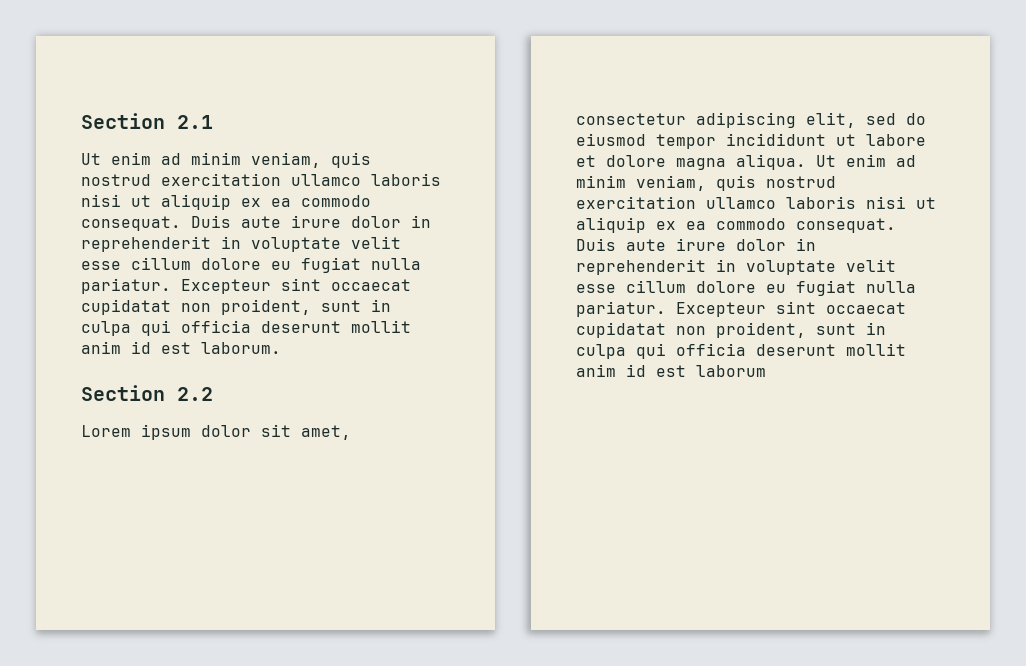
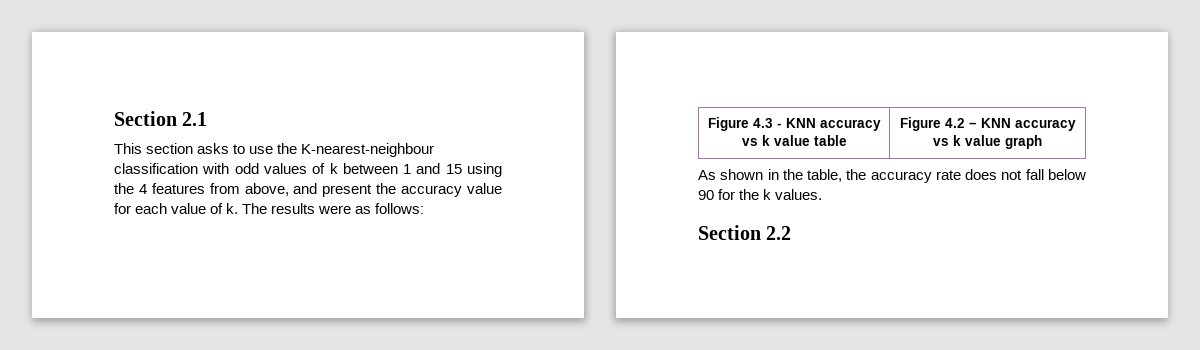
- Ut enim ad minim veniam, quis nostrud exercitation ullamco laboris nisi ut aliquip ex ea commodo consequat. Duis aute irure dolor in reprehenderit in voluptate velit esse cillum dolore eu fugiat nulla pariatur. Excepteur sint occaecat cupidatat non proident, sunt in culpa qui officia deserunt mollit anim id est laborum.
+ This section asks to use the K-nearest-neighbour classification with odd values of k between 1 and 15 using the 4 features from above, and present the accuracy value for each value of k. The results were as follows:
+ Figure 4.3 - KNN accuracy vs k value table | Figure 4.2 – KNN accuracy vs k value graph
+ As shown in the table, the accuracy rate does not fall below 90 for the k values.
  Section 2.2
- Lorem ipsum dolor sit amet, consectetur adipiscing elit, sed do eiusmod tempor incididunt ut labore et dolore magna aliqua. Ut enim ad minim veniam, quis nostrud exercitation ullamco laboris nisi ut aliquip ex ea commodo consequat. Duis aute irure dolor in reprehenderit in voluptate velit esse cillum dolore eu fugiat nulla pariatur. Excepteur sint occaecat cupidatat non proident, sunt in culpa qui officia deserunt mollit anim id est laborum

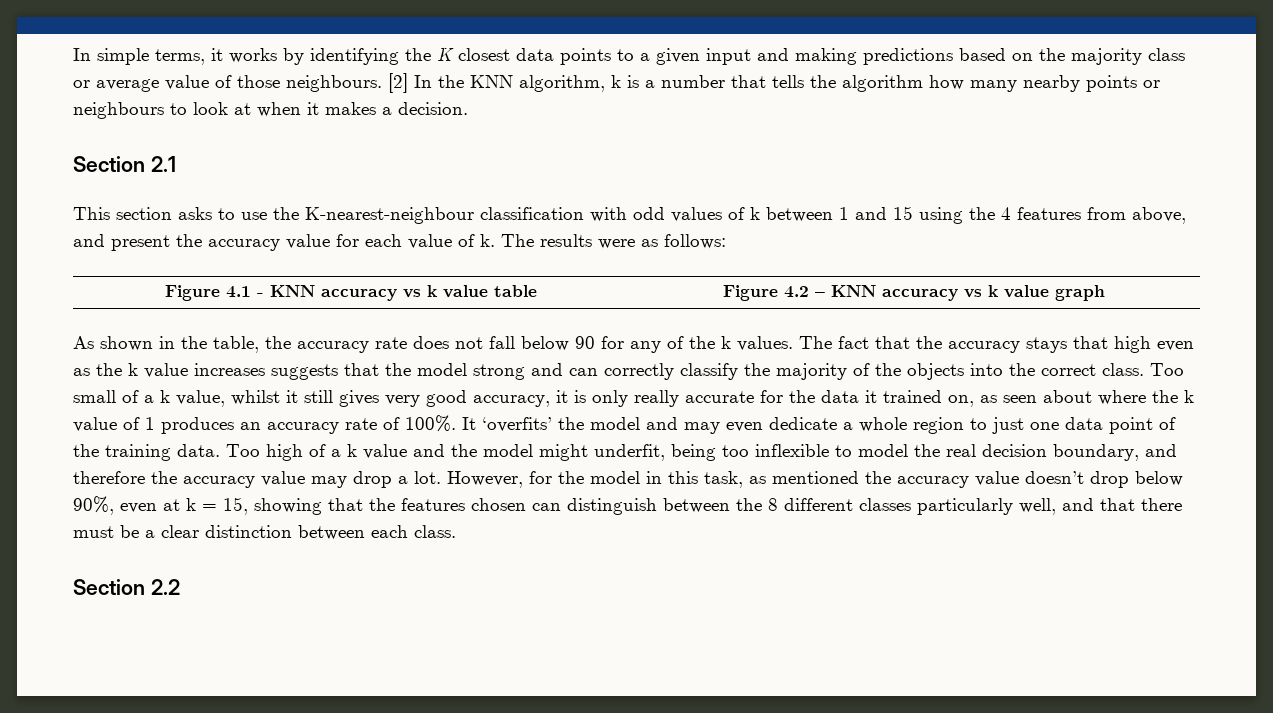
+ In simple terms, it works by identifying the K closest data points to a given input and making predictions based on the majority class or average value of those neighbours. [2] In the KNN algorithm, k is a number that tells the algorithm how many nearby points or neighbours to look at when it makes a decision.
- Figure 4.3 - KNN accuracy vs k value table | Figure 4.2 – KNN accuracy vs k value graph
+ Figure 4.1 - KNN accuracy vs k value table | Figure 4.2 – KNN accuracy vs k value graph
- As shown in the table, the accuracy rate does not fall below 90 for the k values.
+ As shown in the table, the accuracy rate does not fall below 90 for any of the k values. The fact that the accuracy stays that high even as the k value increases suggests that the model strong and can correctly classify the majority of the objects into the correct class. Too small of a k value, whilst it still gives very good accuracy, it is only really accurate for the data it trained on, as seen about where the k value of 1 produces an accuracy rate of 100%. It ‘overfits’ the model and may even dedicate a whole region to just one data point of the training data. Too high of a k value and the model might underfit, being too inflexible to model the real decision boundary, and therefore the accuracy value may drop a lot. However, for the model in this task, as mentioned the accuracy value doesn’t drop below 90%, even at k = 15, showing that the features chosen can distinguish between the 8 different classes particularly well, and that there must be a clear distinction between each class.

